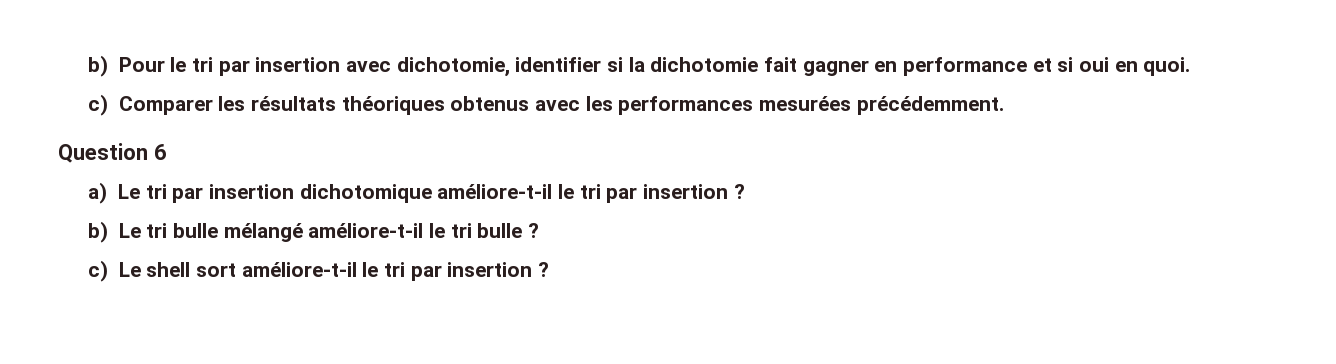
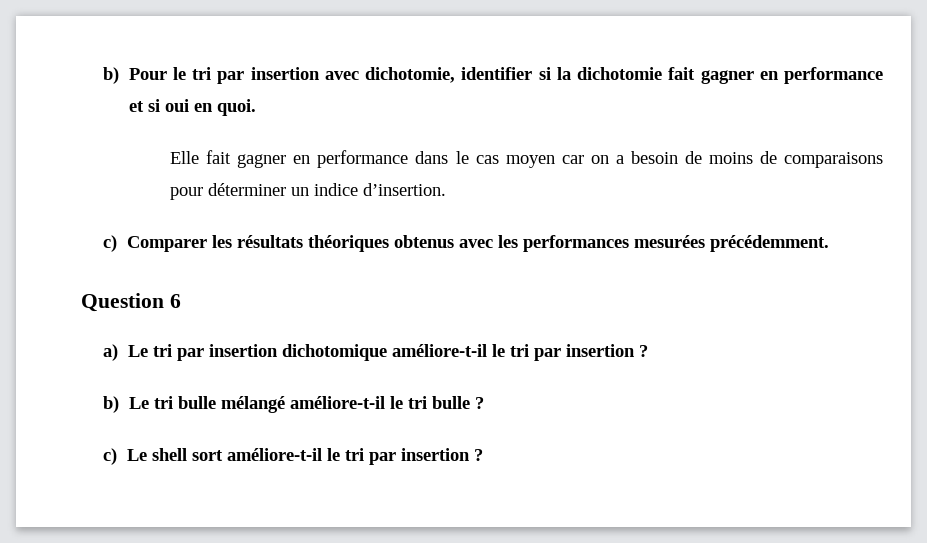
+ Elle fait gagner en performance dans le cas moyen car on a besoin de moins de comparaisons pour déterminer un indice d’insertion.

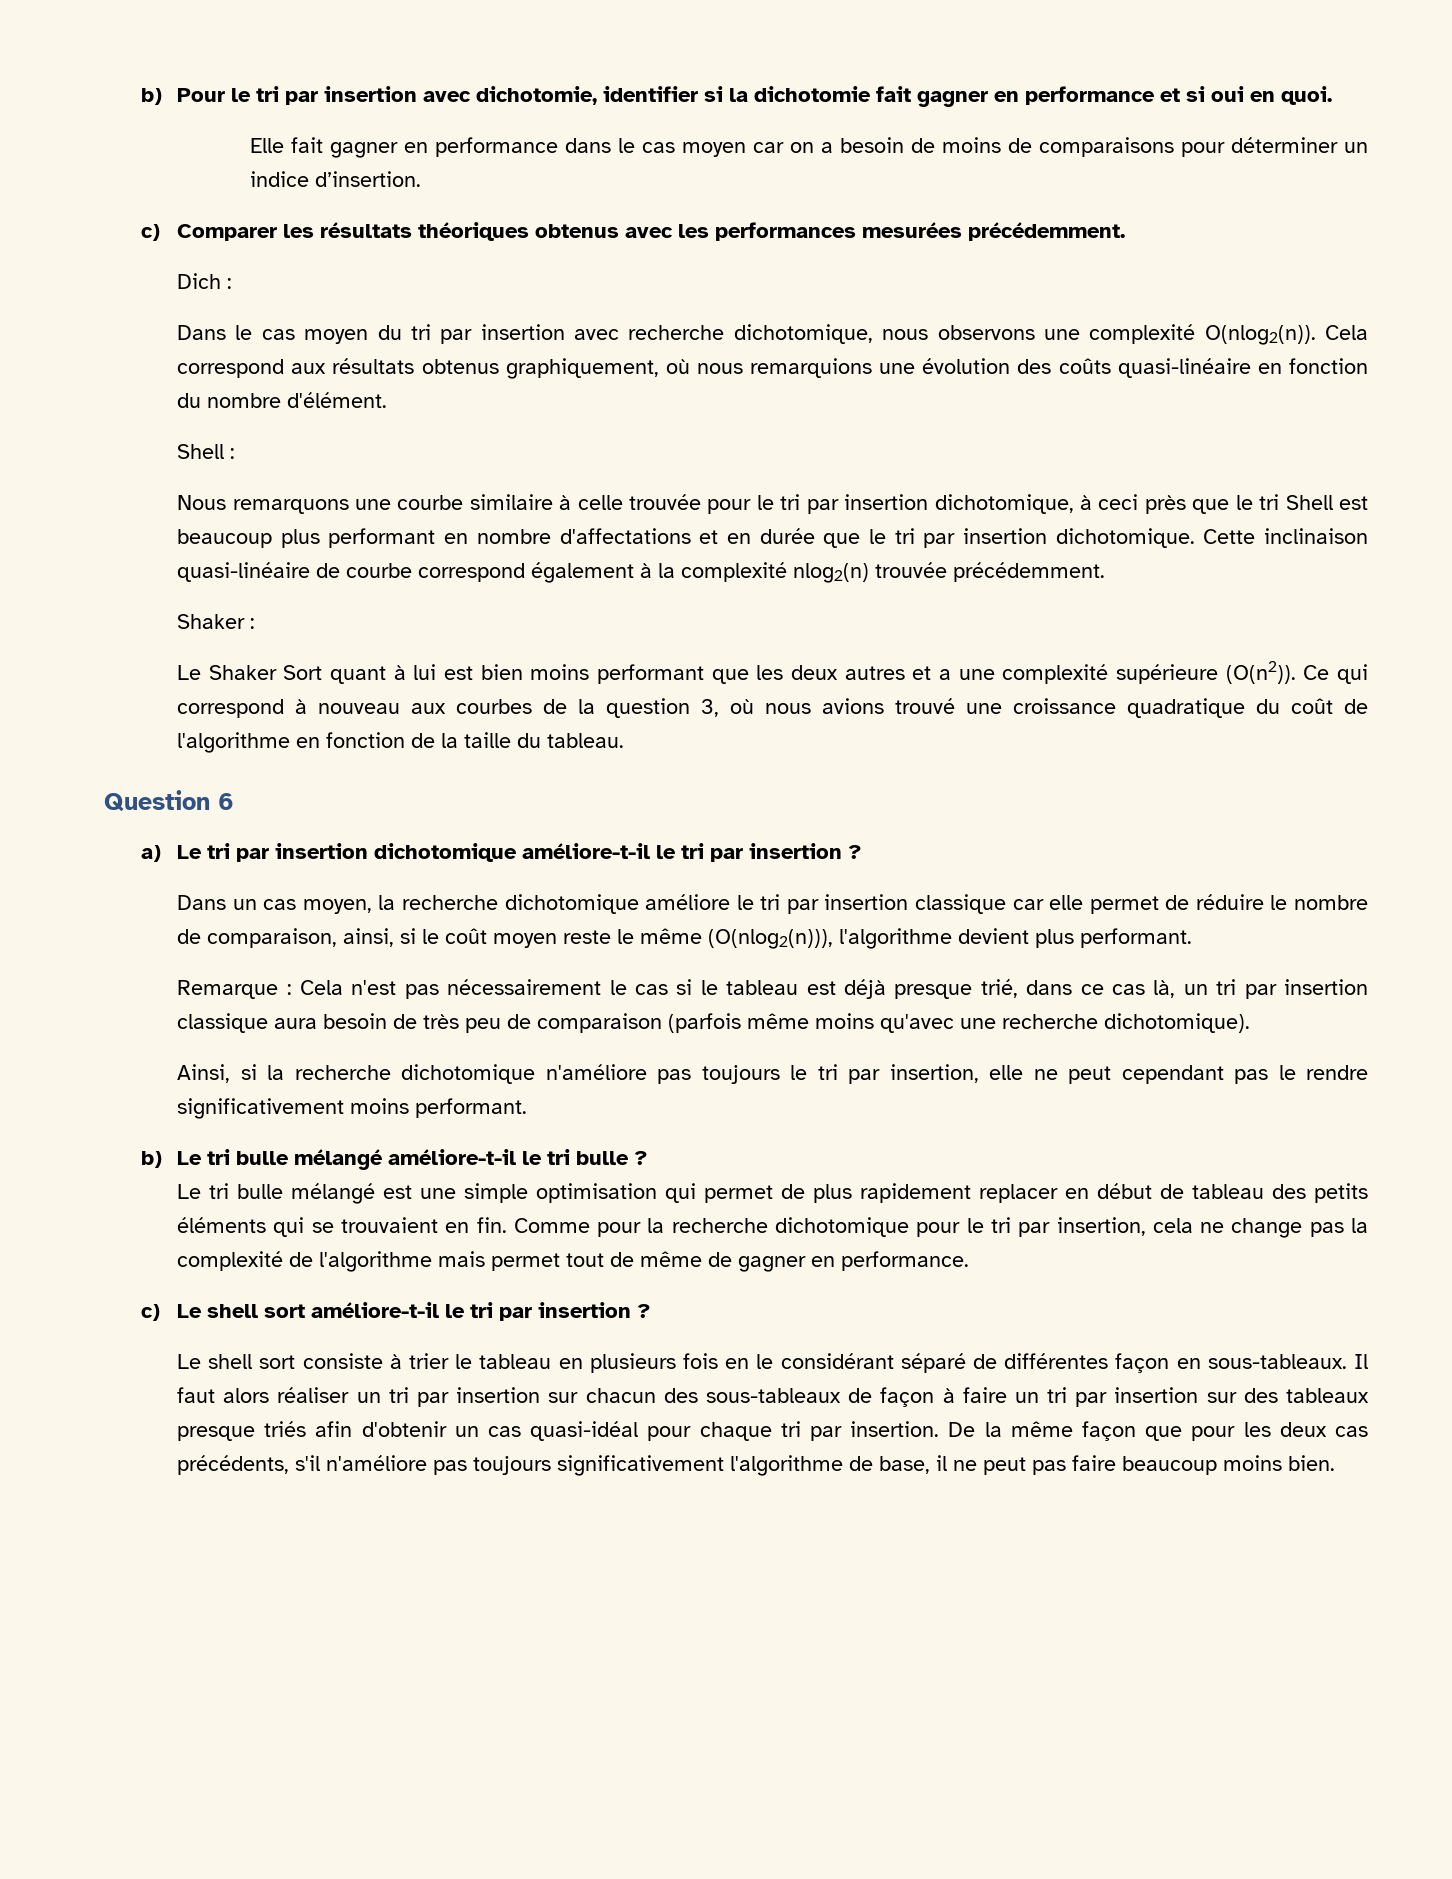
+ Dich :
+ Dans le cas moyen du tri par insertion avec recherche dichotomique, nous observons une complexité O(nlog2(n)). Cela correspond aux résultats obtenus graphiquement, où nous remarquions une évolution des coûts quasi-linéaire en fonction du nombre d'élément.
+ Shell :
+ Nous remarquons une courbe similaire à celle trouvée pour le tri par insertion dichotomique, à ceci près que le tri Shell est beaucoup plus performant en nombre d'affectations et en durée que le tri par insertion dichotomique. Cette inclinaison quasi-linéaire de courbe correspond également à la complexité nlog2(n) trouvée précédemment.
+ Shaker :
+ Le Shaker Sort quant à lui est bien moins performant que les deux autres et a une complexité supérieure (O(n2)). Ce qui correspond à nouveau aux courbes de la question 3, où nous avions trouvé une croissance quadratique du coût de l'algorithme en fonction de la taille du tableau.
+ Dans un cas moyen, la recherche dichotomique améliore le tri par insertion classique car elle permet de réduire le nombre de comparaison, ainsi, si le coût moyen reste le même (O(nlog2(n))), l'algorithme devient plus performant.
+ Remarque : Cela n'est pas nécessairement le cas si le tableau est déjà presque trié, dans ce cas là, un tri par insertion classique aura besoin de très peu de comparaison (parfois même moins qu'avec une recherche dichotomique).
+ Ainsi, si la recherche dichotomique n'améliore pas toujours le tri par insertion, elle ne peut cependant pas le rendre significativement moins performant.
+ Le tri bulle mélangé est une simple optimisation qui permet de plus rapidement replacer en début de tableau des petits éléments qui se trouvaient en fin. Comme pour la recherche dichotomique pour le tri par insertion, cela ne change pas la complexité de l'algorithme mais permet tout de même de gagner en performance.
+ Le shell sort consiste à trier le tableau en plusieurs fois en le considérant séparé de différentes façon en sous-tableaux. Il faut alors réaliser un tri par insertion sur chacun des sous-tableaux de façon à faire un tri par insertion sur des tableaux presque triés afin d'obtenir un cas quasi-idéal pour chaque tri par insertion. De la même façon que pour les deux cas précédents, s'il n'améliore pas toujours significativement l'algorithme de base, il ne peut pas faire beaucoup moins bien.

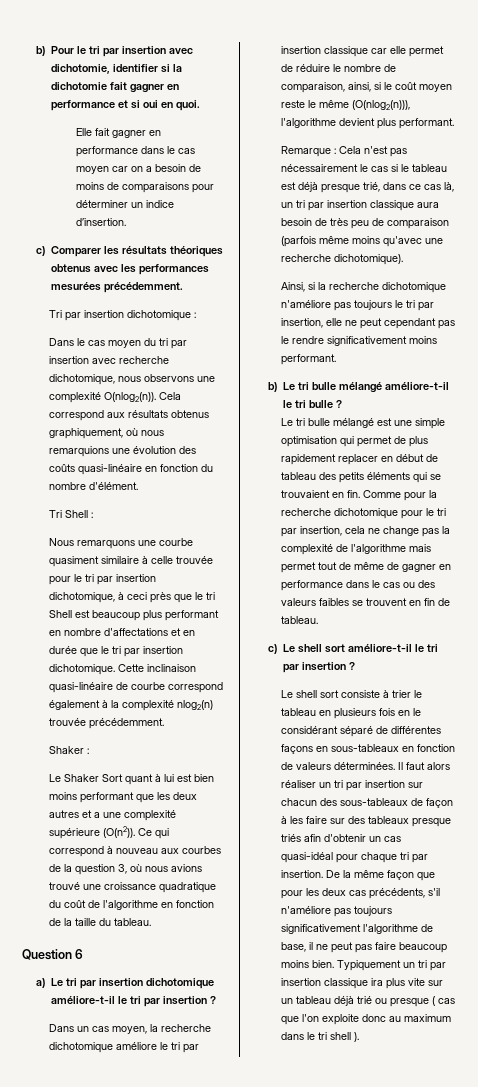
- Dich :
+ Tri par insertion dichotomique :
- Shell :
+ Tri Shell :
- Nous remarquons une courbe similaire à celle trouvée pour le tri par insertion dichotomique, à ceci près que le tri Shell est beaucoup plus performant en nombre d'affectations et en durée que le tri par insertion dichotomique.
+ Nous remarquons une courbe quasiment similaire à celle trouvée pour le tri par insertion dichotomique, à ceci près que le tri Shell est beaucoup plus performant en nombre d'affectations et en durée que le tri par insertion dichotomique.
- Comme pour la recherche dichotomique pour le tri par insertion, cela ne change pas la complexité de l'algorithme mais permet tout de même de gagner en performance.
+ Comme pour la recherche dichotomique pour le tri par insertion, cela ne change pas la complexité de l'algorithme mais permet tout de même de gagner en performance dans le cas ou des valeurs faibles se trouvent en fin de tableau.
- Le shell sort consiste à trier le tableau en plusieurs fois en le considérant séparé de différentes façon en sous-tableaux.
+ Le shell sort consiste à trier le tableau en plusieurs fois en le considérant séparé de différentes façons en sous-tableaux en fonction de valeurs déterminées.
- Il faut alors réaliser un tri par insertion sur chacun des sous-tableaux de façon à faire un tri par insertion sur des tableaux presque triés afin d'obtenir un cas quasi-idéal pour chaque tri par insertion.
+ Il faut alors réaliser un tri par insertion sur chacun des sous-tableaux de façon à les faire sur des tableaux presque triés afin d'obtenir un cas quasi-idéal pour chaque tri par insertion.
+ Typiquement un tri par insertion classique ira plus vite sur un tableau déjà trié ou presque ( cas que l'on exploite donc au maximum dans le tri shell ).

